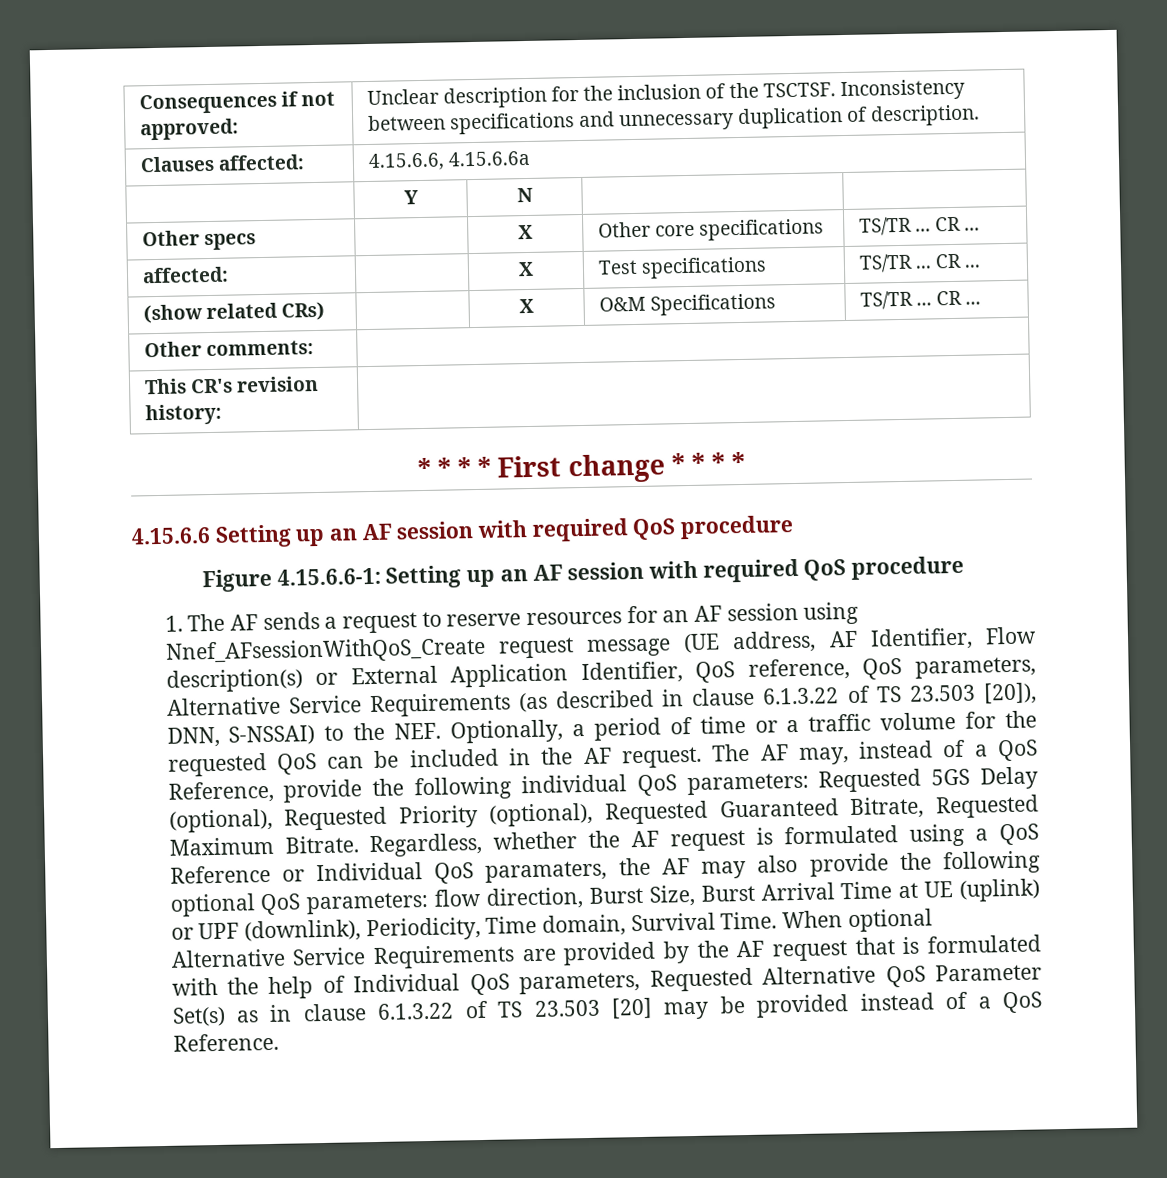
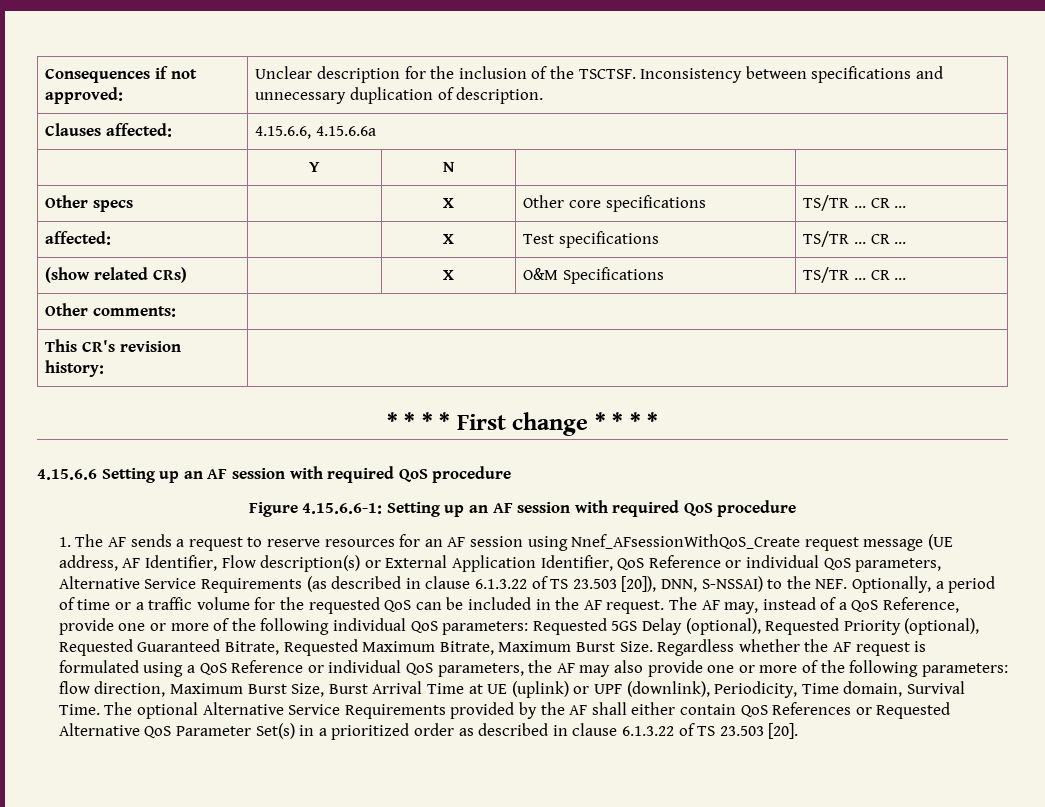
- 1. The AF sends a request to reserve resources for an AF session using Nnef_AFsessionWithQoS_Create request message (UE address, AF Identifier, Flow description(s) or External Application Identifier, QoS reference, QoS parameters, Alternative Service Requirements (as described in clause 6.1.3.22 of TS 23.503 [20]), DNN, S-NSSAI) to the NEF. Optionally, a period of time or a traffic volume for the requested QoS can be included in the AF request.
+ 1. The AF sends a request to reserve resources for an AF session using Nnef_AFsessionWithQoS_Create request message (UE address, AF Identifier, Flow description(s) or External Application Identifier, QoS Reference or individual QoS parameters, Alternative Service Requirements (as described in clause 6.1.3.22 of TS 23.503 [20]), DNN, S-NSSAI) to the NEF. Optionally, a period of time or a traffic volume for the requested QoS can be included in the AF request.
- The AF may, instead of a QoS Reference, provide the following individual QoS parameters:
+ The AF may, instead of a QoS Reference, provide one or more of the following individual QoS parameters:
- Requested 5GS Delay (optional), Requested Priority (optional), Requested Guaranteed Bitrate, Requested Maximum Bitrate. Regardless, whether the AF request is formulated using a QoS Reference or Individual QoS paramaters, the AF may also provide the following optional QoS parameters:
+ Requested 5GS Delay (optional), Requested Priority (optional), Requested Guaranteed Bitrate, Requested Maximum Bitrate, Maximum Burst Size. Regardless whether the AF request is formulated using a QoS Reference or individual QoS parameters, the AF may also provide one or more of the following parameters:
- flow direction, Burst Size, Burst Arrival Time at UE (uplink) or UPF (downlink), Periodicity, Time domain, Survival Time.
+ flow direction, Maximum Burst Size, Burst Arrival Time at UE (uplink) or UPF (downlink), Periodicity, Time domain, Survival Time.
- When optional Alternative Service Requirements are provided by the AF request that is formulated with the help of Individual QoS parameters, Requested Alternative QoS Parameter Set(s) as in clause 6.1.3.22 of TS 23.503 [20] may be provided instead of a QoS Reference.
+ The optional Alternative Service Requirements provided by the AF shall either contain QoS References or Requested Alternative QoS Parameter Set(s) in a prioritized order as described in clause 6.1.3.22 of TS 23.503 [20].

